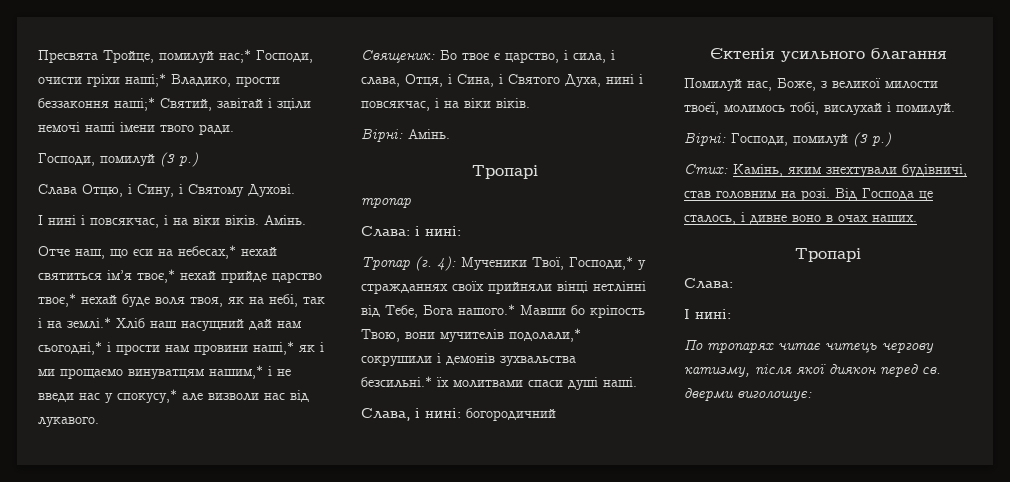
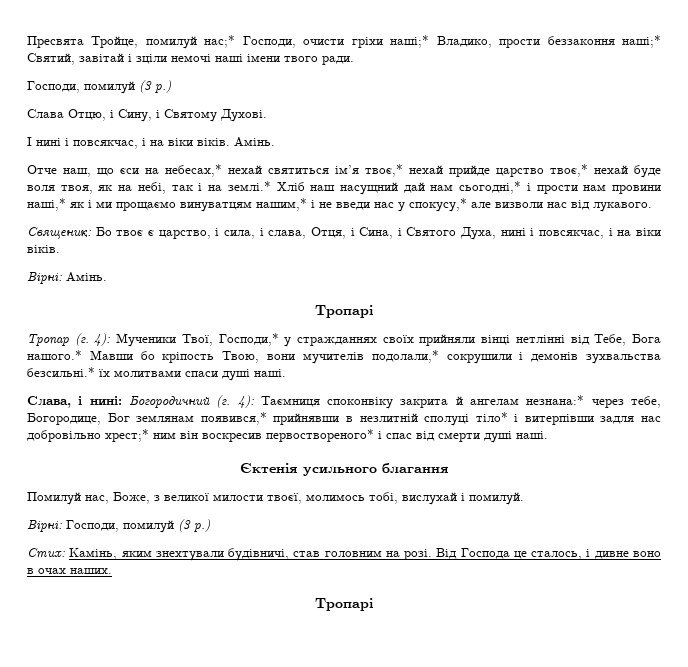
- тропар
- Слава: і нині:
- Слава, і нині: богородичний
+ Слава, і нині: Богородичний (г. 4): Таємниця споконвіку закрита й ангелам незнана:* через тебе, Богородице, Бог землянам появився,* прийнявши в незлитній сполуці тіло* і витерпівши задля нас добровільно хрест;* ним він воскресив первоствореного* і спас від смерти душі наші.
  Від Господа це сталось, і дивне воно в очах наших.
  Тропарі
- Слава:
- І нині:
- По тропарях читає читець чергову катизму, після якої диякон перед св. дверми виголошує:

